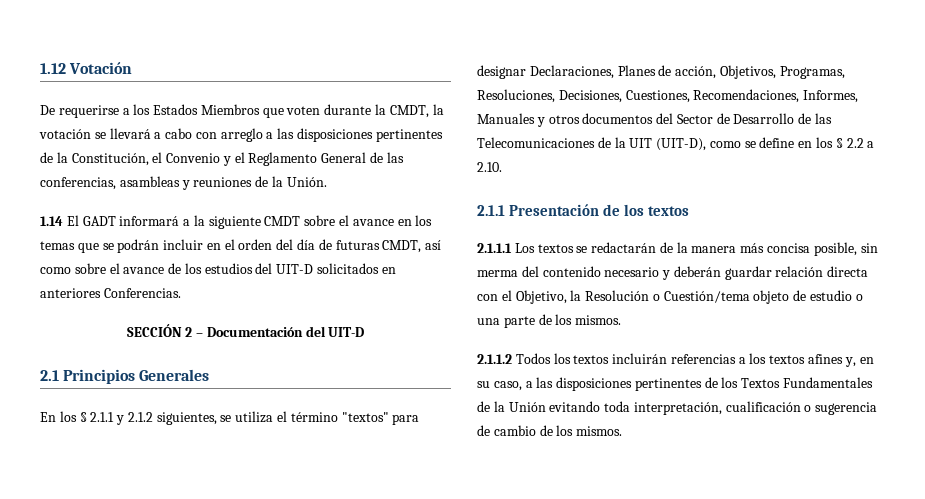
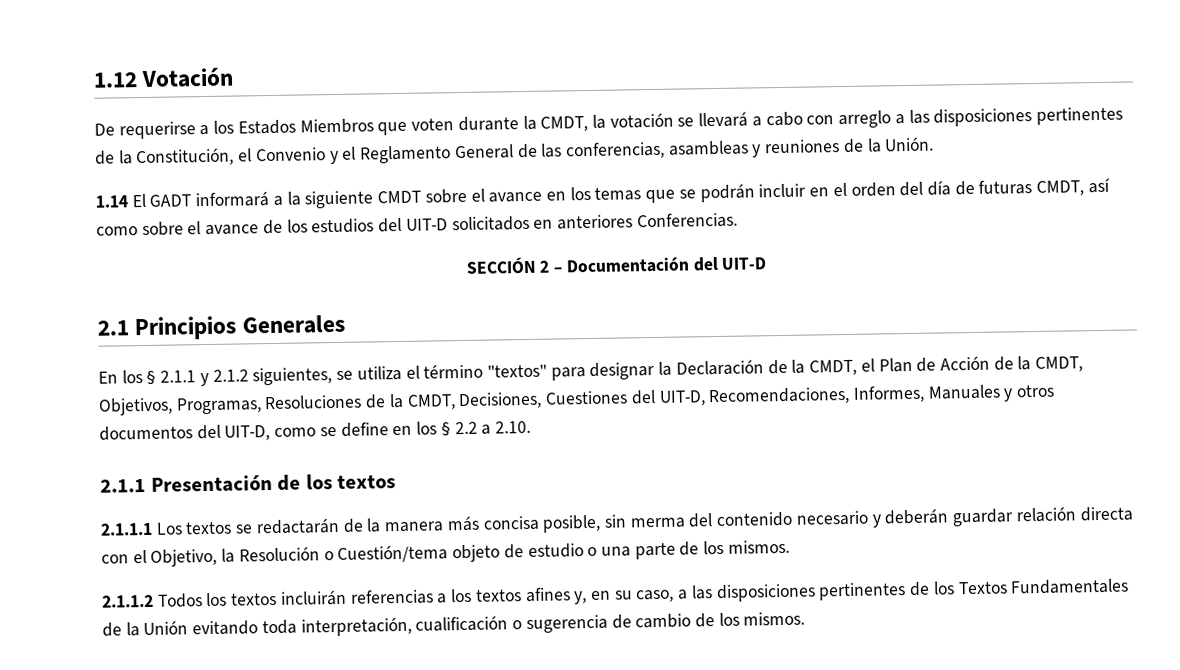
- En los § 2.1.1 y 2.1.2 siguientes, se utiliza el término "textos" para designar Declaraciones, Planes de acción, Objetivos, Programas, Resoluciones, Decisiones, Cuestiones, Recomendaciones, Informes, Manuales y otros documentos del Sector de Desarrollo de las Telecomunicaciones de la UIT (UIT-D), como se define en los § 2.2 a 2.10.
+ En los § 2.1.1 y 2.1.2 siguientes, se utiliza el término "textos" para designar la Declaración de la CMDT, el Plan de Acción de la CMDT, Objetivos, Programas, Resoluciones de la CMDT, Decisiones, Cuestiones del UIT-D, Recomendaciones, Informes, Manuales y otros documentos del UIT-D, como se define en los § 2.2 a 2.10.

